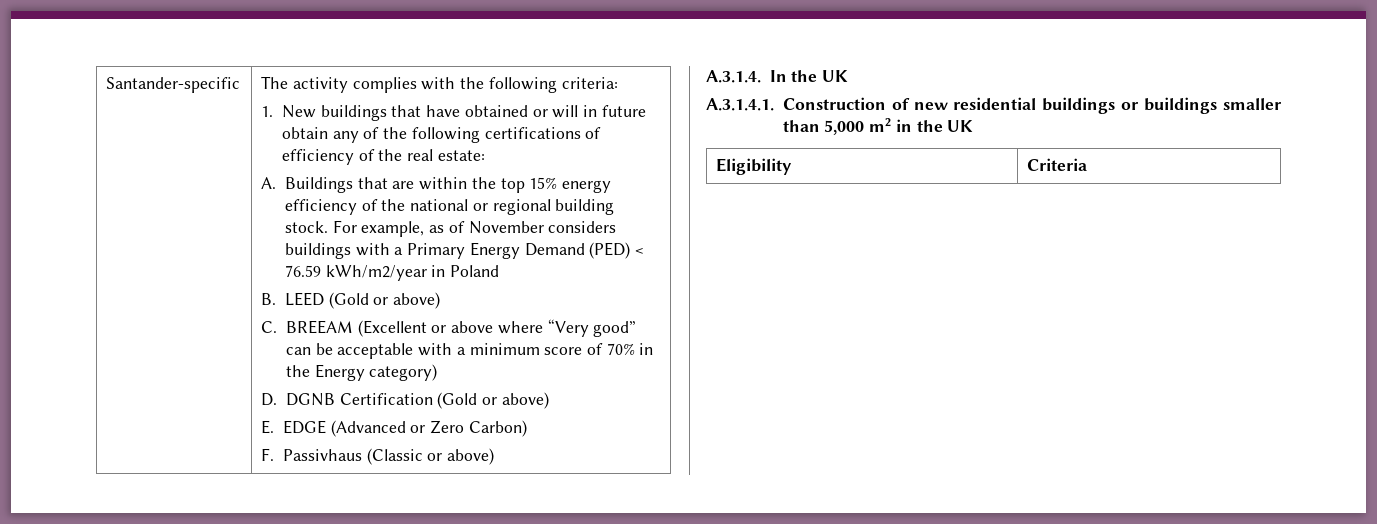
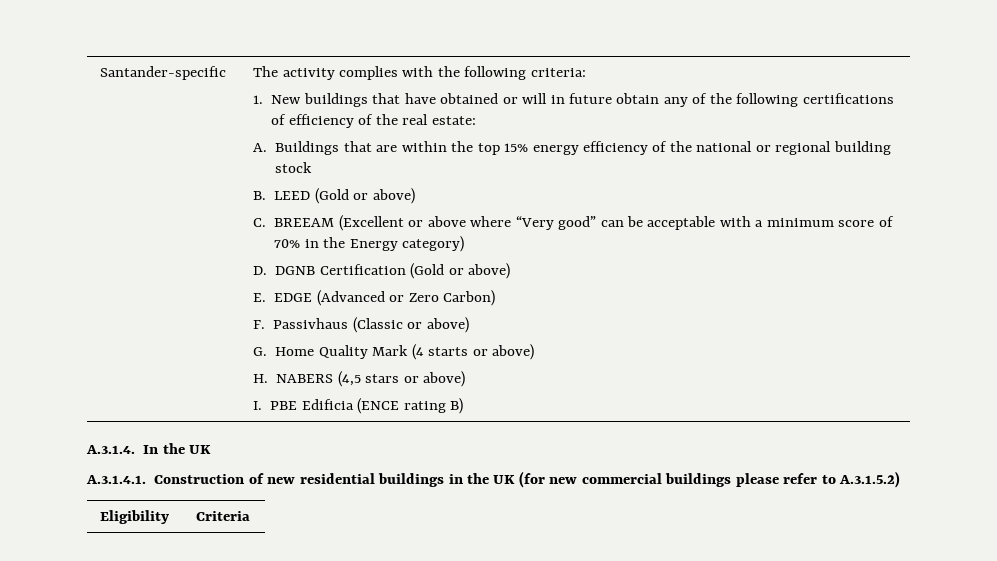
- A. Buildings that are within the top 15% energy efficiency of the national or regional building stock. For example, as of November considers buildings with a Primary Energy Demand (PED) < 76.59 kWh/m2/year in Poland
+ A. Buildings that are within the top 15% energy efficiency of the national or regional building stock
+ G. Home Quality Mark (4 starts or above)
+ H. NABERS (4,5 stars or above)
+ I. PBE Edificia (ENCE rating B)
- A.3.1.4.1. Construction of new residential buildings or buildings smaller than 5,000 m2 in the UK
+ A.3.1.4.1. Construction of new residential buildings in the UK (for new commercial buildings please refer to A.3.1.5.2)

